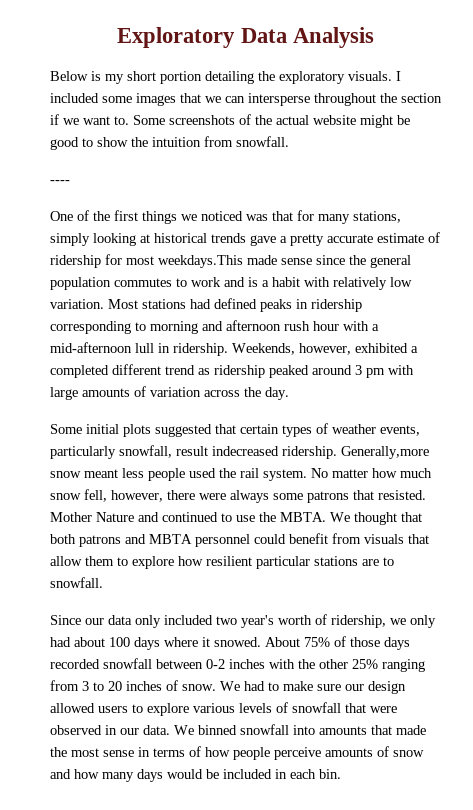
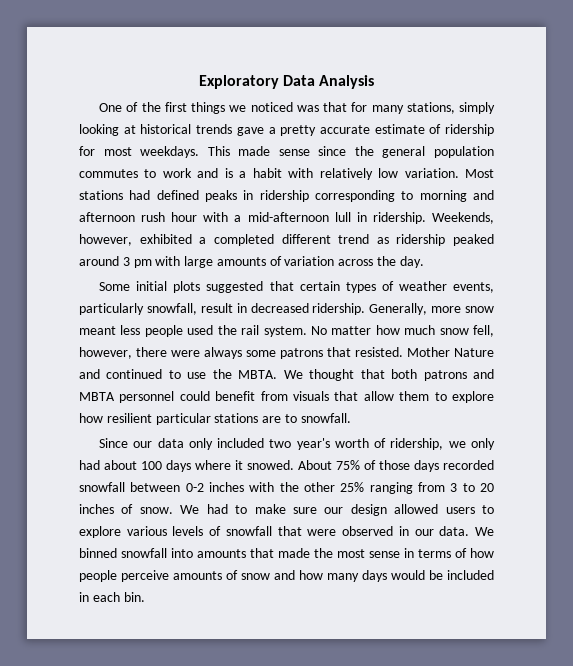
- Below is my short portion detailing the exploratory visuals. I included some images that we can intersperse throughout the section if we want to. Some screenshots of the actual website might be good to show the intuition from snowfall.
- ----
- One of the first things we noticed was that for many stations, simply looking at historical trends gave a pretty accurate estimate of ridership for most weekdays.This made sense since the general population commutes to work and is a habit with relatively low variation.
+ One of the first things we noticed was that for many stations, simply looking at historical trends gave a pretty accurate estimate of ridership for most weekdays. This made sense since the general population commutes to work and is a habit with relatively low variation.
- Some initial plots suggested that certain types of weather events, particularly snowfall, result indecreased ridership. Generally,more snow meant less people used the rail system.
+ Some initial plots suggested that certain types of weather events, particularly snowfall, result in decreased ridership. Generally, more snow meant less people used the rail system.

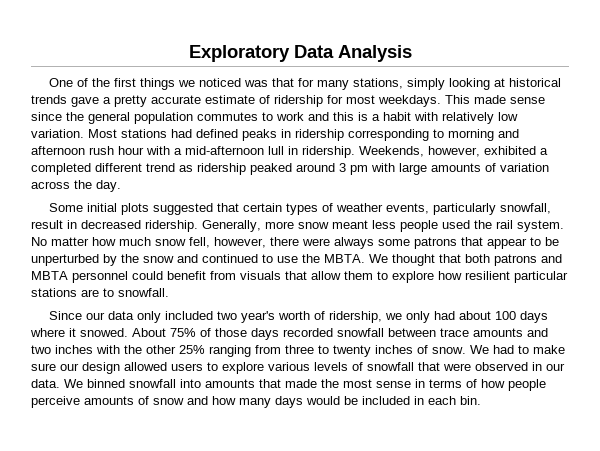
- This made sense since the general population commutes to work and is a habit with relatively low variation.
+ This made sense since the general population commutes to work and this is a habit with relatively low variation.
- No matter how much snow fell, however, there were always some patrons that resisted. Mother Nature and continued to use the MBTA.
+ No matter how much snow fell, however, there were always some patrons that appear to be unperturbed by the snow and continued to use the MBTA.
- About 75% of those days recorded snowfall between 0-2 inches with the other 25% ranging from 3 to 20 inches of snow.
+ About 75% of those days recorded snowfall between trace amounts and two inches with the other 25% ranging from three to twenty inches of snow.

